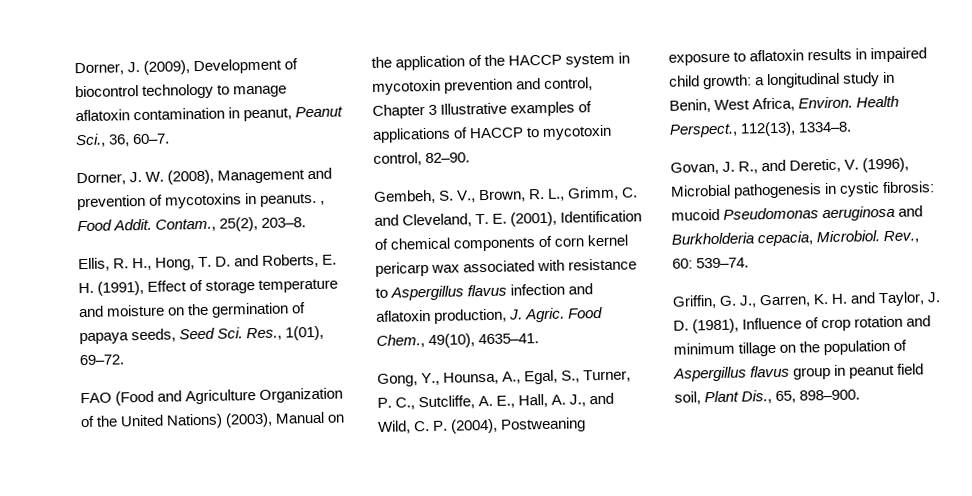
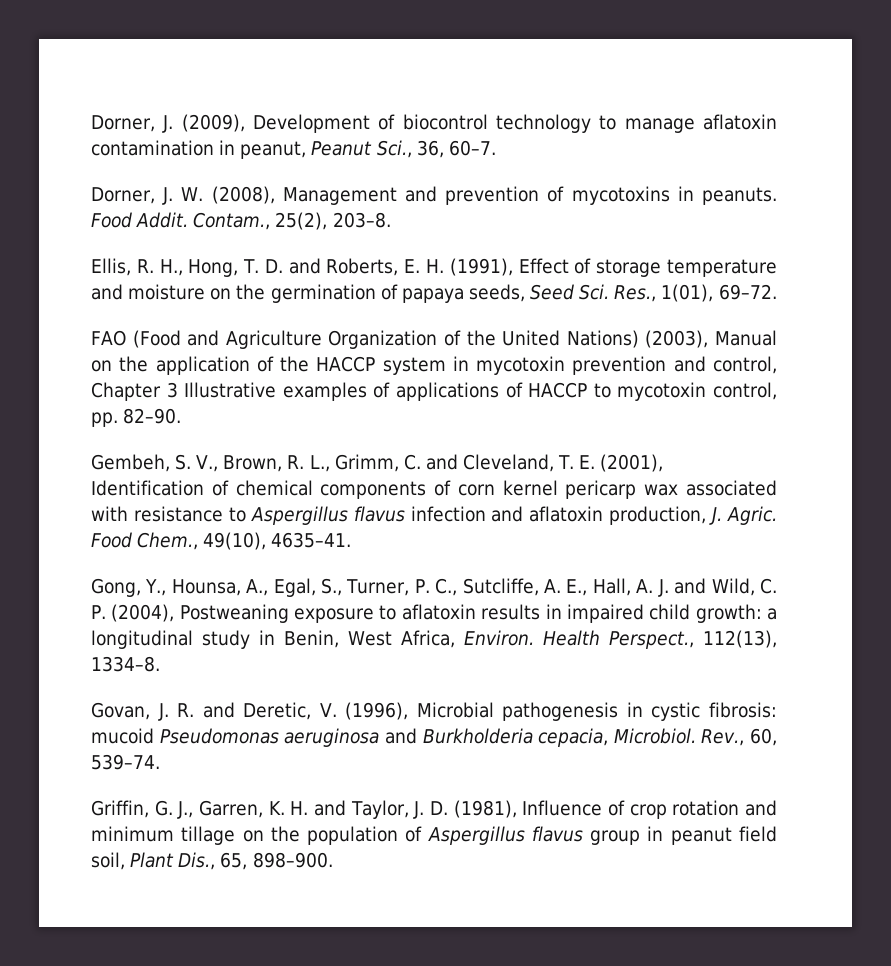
- Dorner, J. W. (2008), Management and prevention of mycotoxins in peanuts. , Food Addit.
+ Dorner, J. W. (2008), Management and prevention of mycotoxins in peanuts. Food Addit.
- FAO (Food and Agriculture Organization of the United Nations) (2003), Manual on the application of the HACCP system in mycotoxin prevention and control, Chapter 3 Illustrative examples of applications of HACCP to mycotoxin control, 82–90.
+ FAO (Food and Agriculture Organization of the United Nations) (2003), Manual on the application of the HACCP system in mycotoxin prevention and control, Chapter 3 Illustrative examples of applications of HACCP to mycotoxin control, pp. 82–90.
- Gong, Y., Hounsa, A., Egal, S., Turner, P. C., Sutcliffe, A. E., Hall, A. J., and Wild, C. P. (2004), Postweaning exposure to aflatoxin results in impaired child growth: a longitudinal study in Benin, West Africa, Environ.
+ Gong, Y., Hounsa, A., Egal, S., Turner, P. C., Sutcliffe, A. E., Hall, A. J. and Wild, C. P. (2004), Postweaning exposure to aflatoxin results in impaired child growth: a longitudinal study in Benin, West Africa, Environ.
- Govan, J. R., and Deretic, V. (1996), Microbial pathogenesis in cystic fibrosis: mucoid Pseudomonas aeruginosa and Burkholderia cepacia, Microbiol.
+ Govan, J. R. and Deretic, V. (1996), Microbial pathogenesis in cystic fibrosis: mucoid Pseudomonas aeruginosa and Burkholderia cepacia, Microbiol.
- Rev., 60: 539–74.
+ Rev., 60, 539–74.

